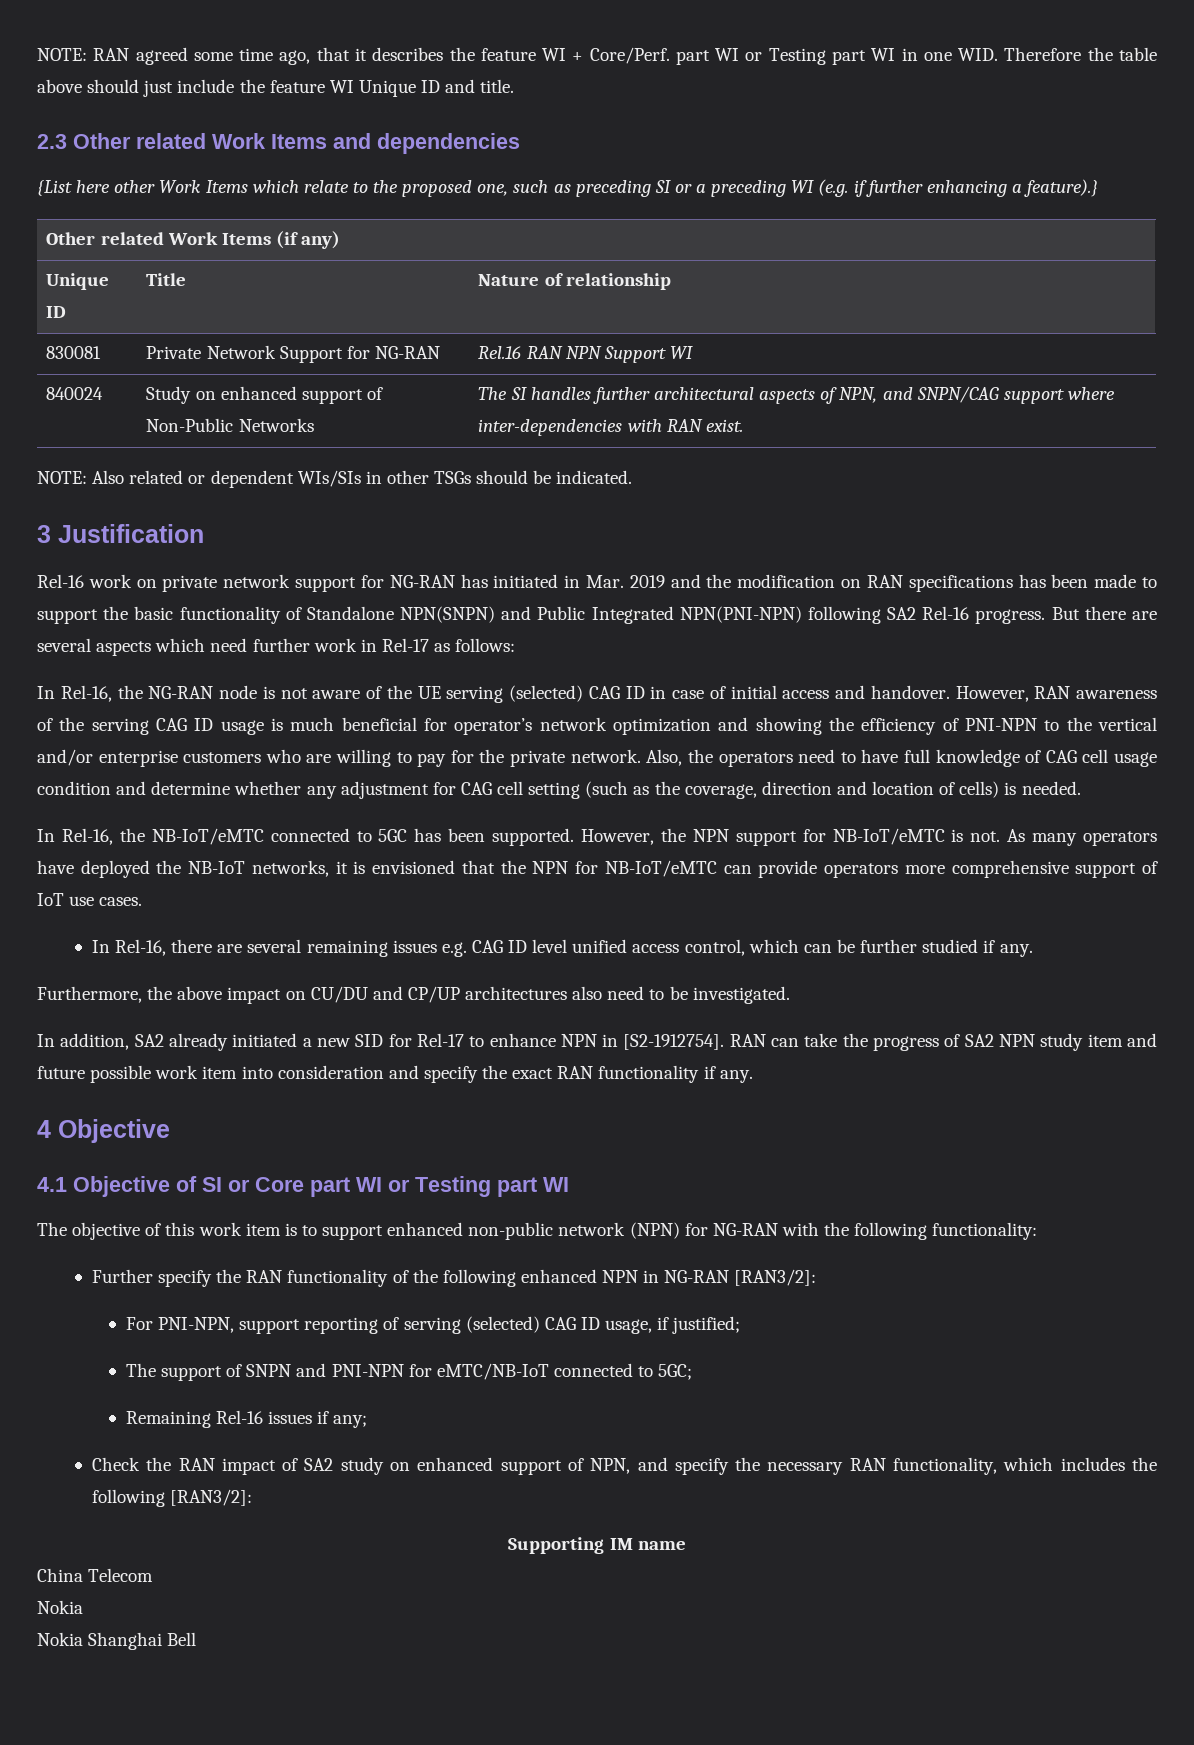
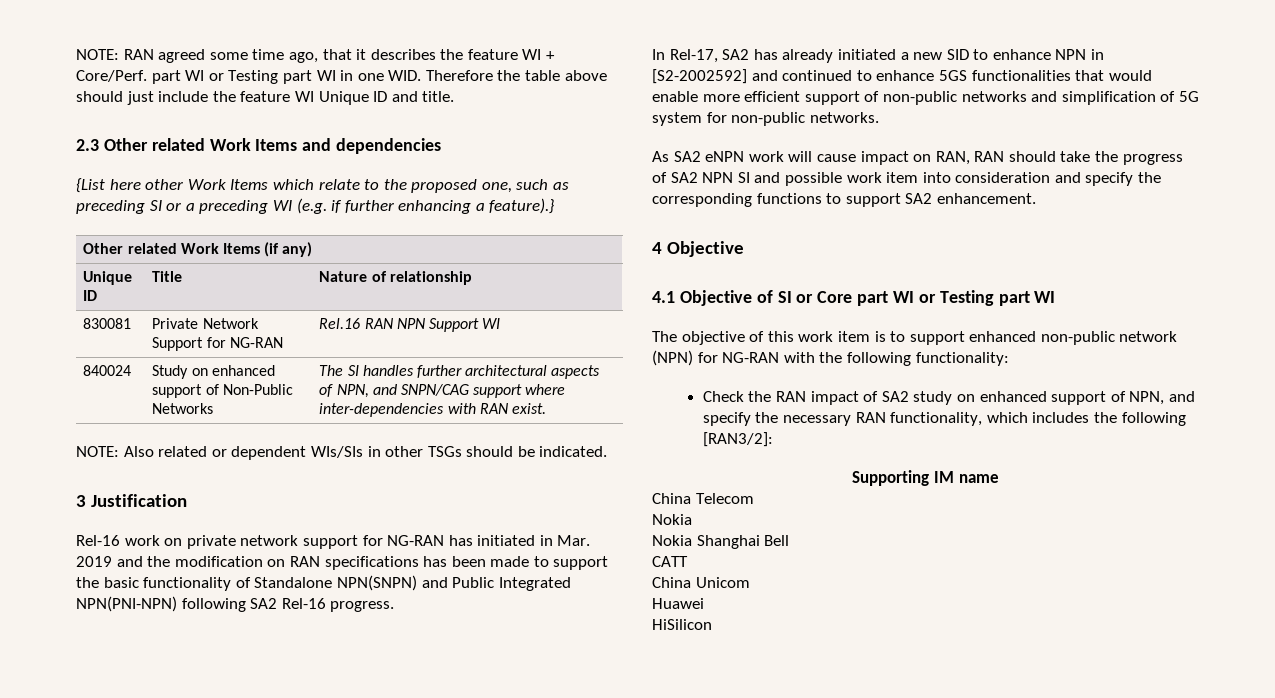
- Rel-16 work on private network support for NG-RAN has initiated in Mar. 2019 and the modification on RAN specifications has been made to support the basic functionality of Standalone NPN(SNPN) and Public Integrated NPN(PNI-NPN) following SA2 Rel-16 progress. But there are several aspects which need further work in Rel-17 as follows:
- In Rel-16, the NG-RAN node is not aware of the UE serving (selected) CAG ID in case of initial access and handover. However, RAN awareness of the serving CAG ID usage is much beneficial for operator’s network optimization and showing the efficiency of PNI-NPN to the vertical and/or enterprise customers who are willing to pay for the private network. Also, the operators need to have full knowledge of CAG cell usage condition and determine whether any adjustment for CAG cell setting (such as the coverage, direction and location of cells) is needed.
- In Rel-16, the NB-IoT/eMTC connected to 5GC has been supported. However, the NPN support for NB-IoT/eMTC is not. As many operators have deployed the NB-IoT networks, it is envisioned that the NPN for NB-IoT/eMTC can provide operators more comprehensive support of IoT use cases.
- In Rel-16, there are several remaining issues e.g. CAG ID level unified access control, which can be further studied if any.
- Furthermore, the above impact on CU/DU and CP/UP architectures also need to be investigated.
- In addition, SA2 already initiated a new SID for Rel-17 to enhance NPN in [S2-1912754]. RAN can take the progress of SA2 NPN study item and future possible work item into consideration and specify the exact RAN functionality if any.
+ Rel-16 work on private network support for NG-RAN has initiated in Mar. 2019 and the modification on RAN specifications has been made to support the basic functionality of Standalone NPN(SNPN) and Public Integrated NPN(PNI-NPN) following SA2 Rel-16 progress.
+ In Rel-17, SA2 has already initiated a new SID to enhance NPN in [S2-2002592] and continued to enhance 5GS functionalities that would enable more efficient support of non-public networks and simplification of 5G system for non-public networks.
+ As SA2 eNPN work will cause impact on RAN, RAN should take the progress of SA2 NPN SI and possible work item into consideration and specify the corresponding functions to support SA2 enhancement.
- Further specify the RAN functionality of the following enhanced NPN in NG-RAN [RAN3/2]:
- For PNI-NPN, support reporting of serving (selected) CAG ID usage, if justified;
- The support of SNPN and PNI-NPN for eMTC/NB-IoT connected to 5GC;
- Remaining Rel-16 issues if any;
+ CATT
+ China Unicom
+ Huawei
+ HiSilicon

